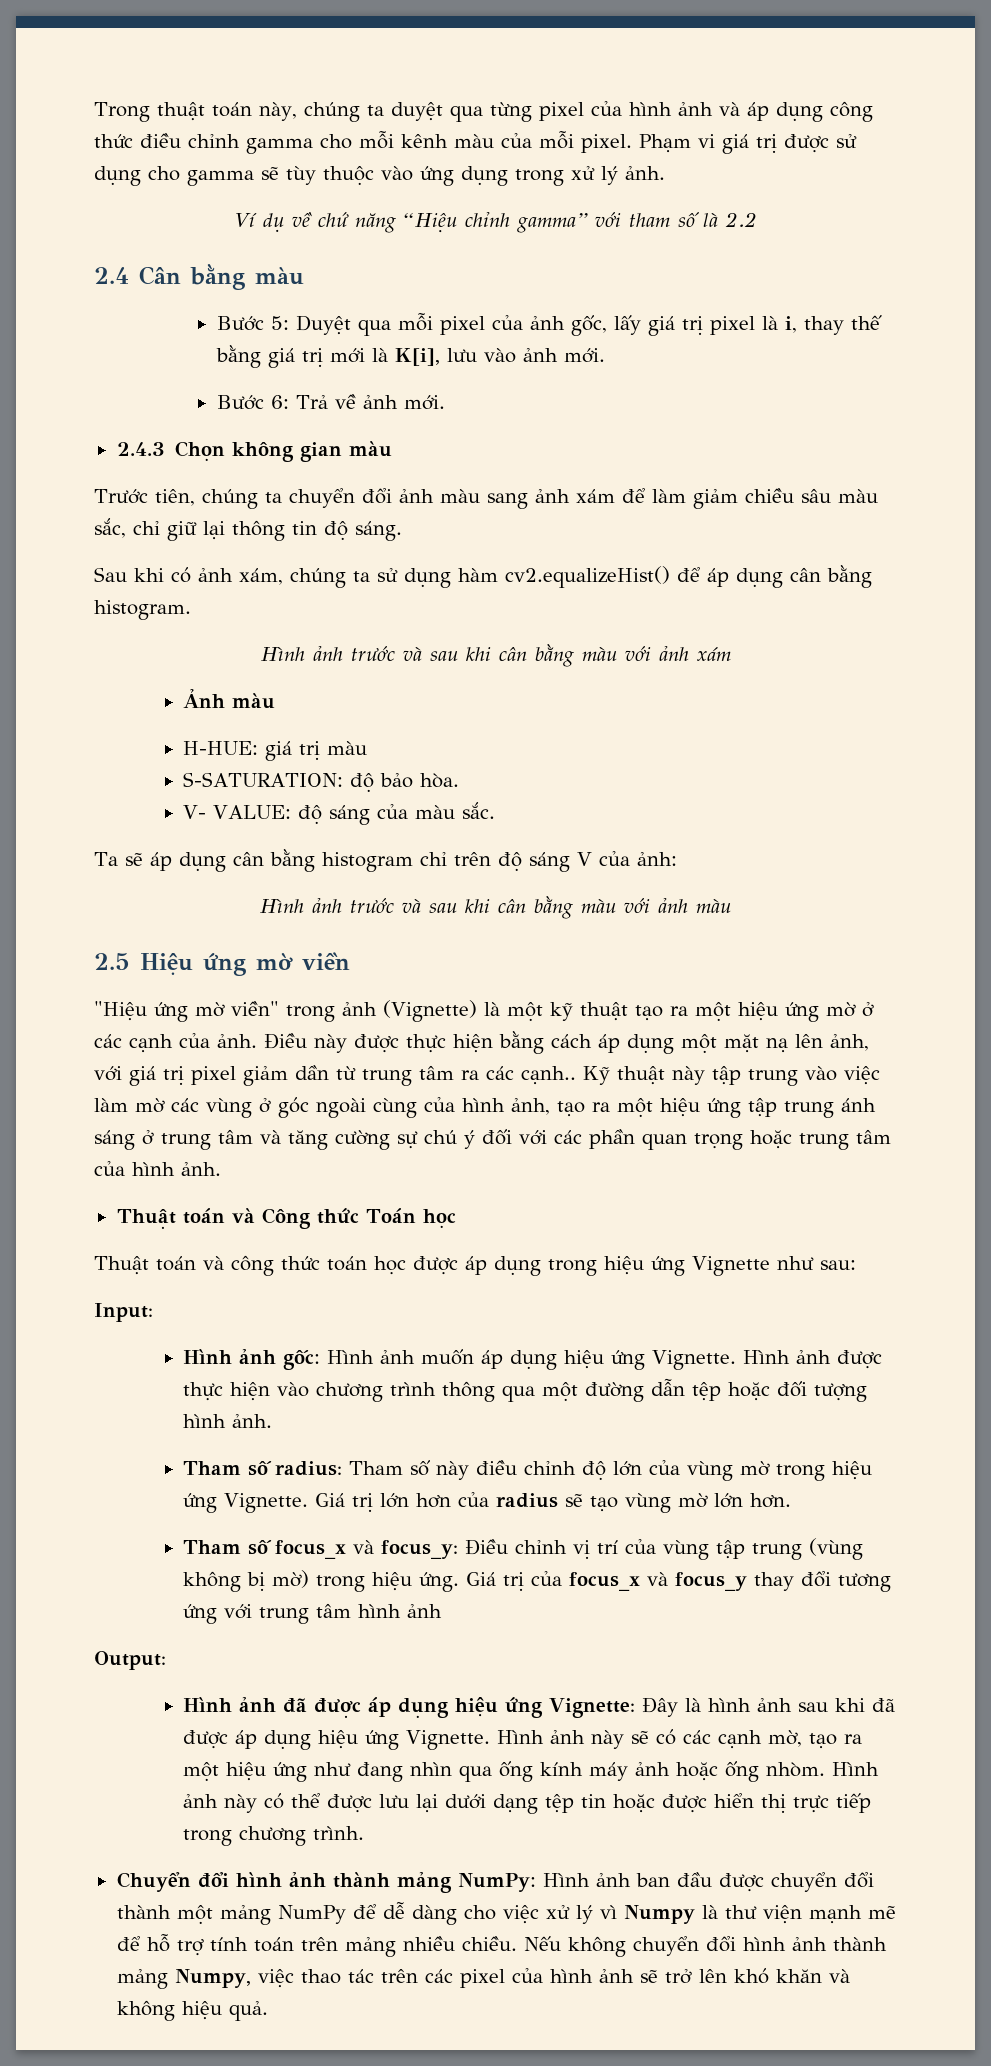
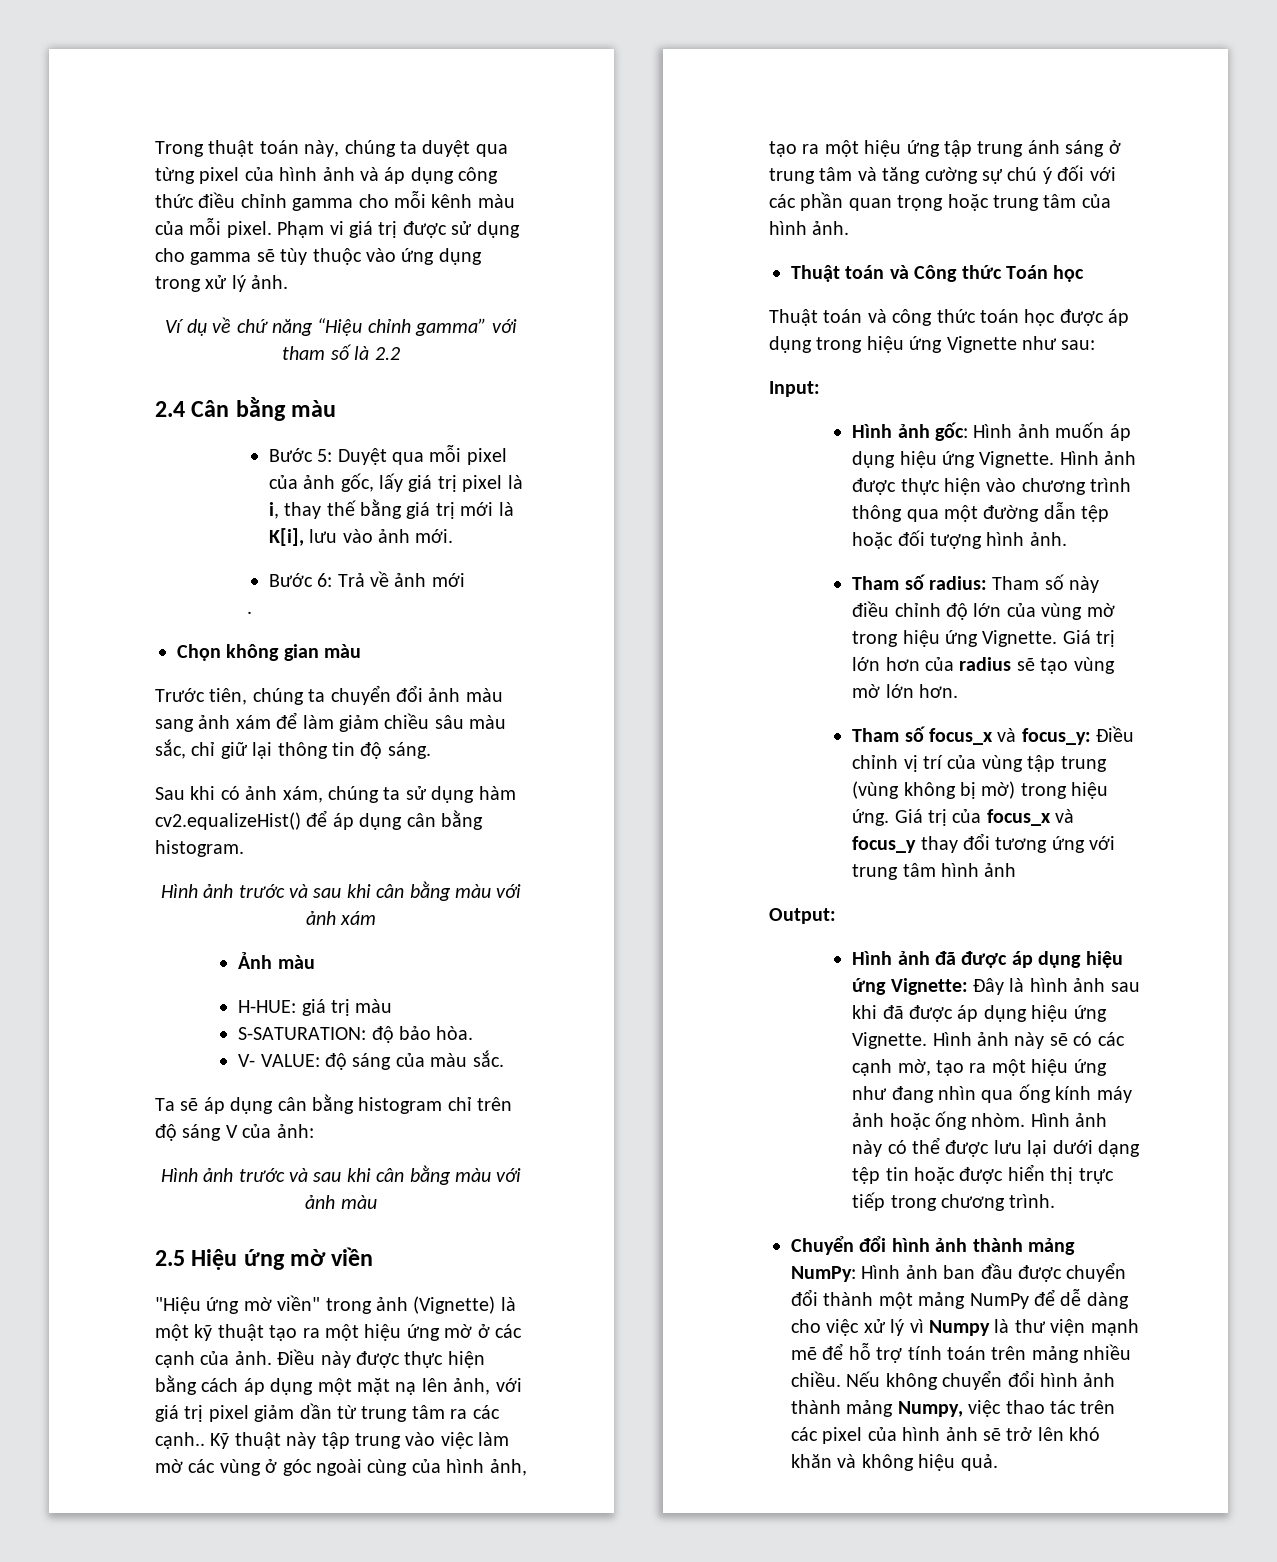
- Bước 6: Trả về ảnh mới.
- 2.4.3 Chọn không gian màu
+ Bước 6: Trả về ảnh mới
+ .
+ Chọn không gian màu

